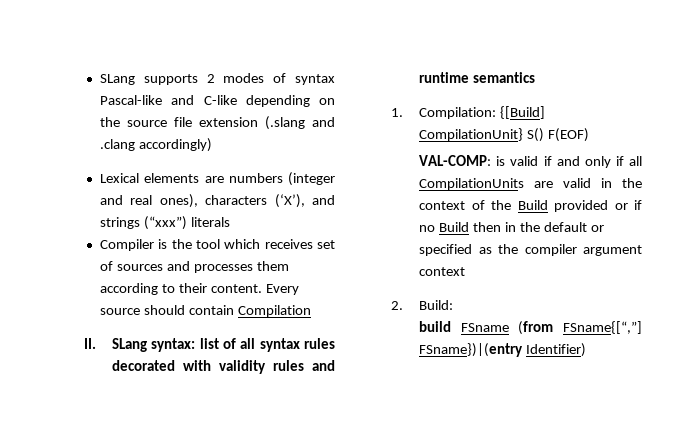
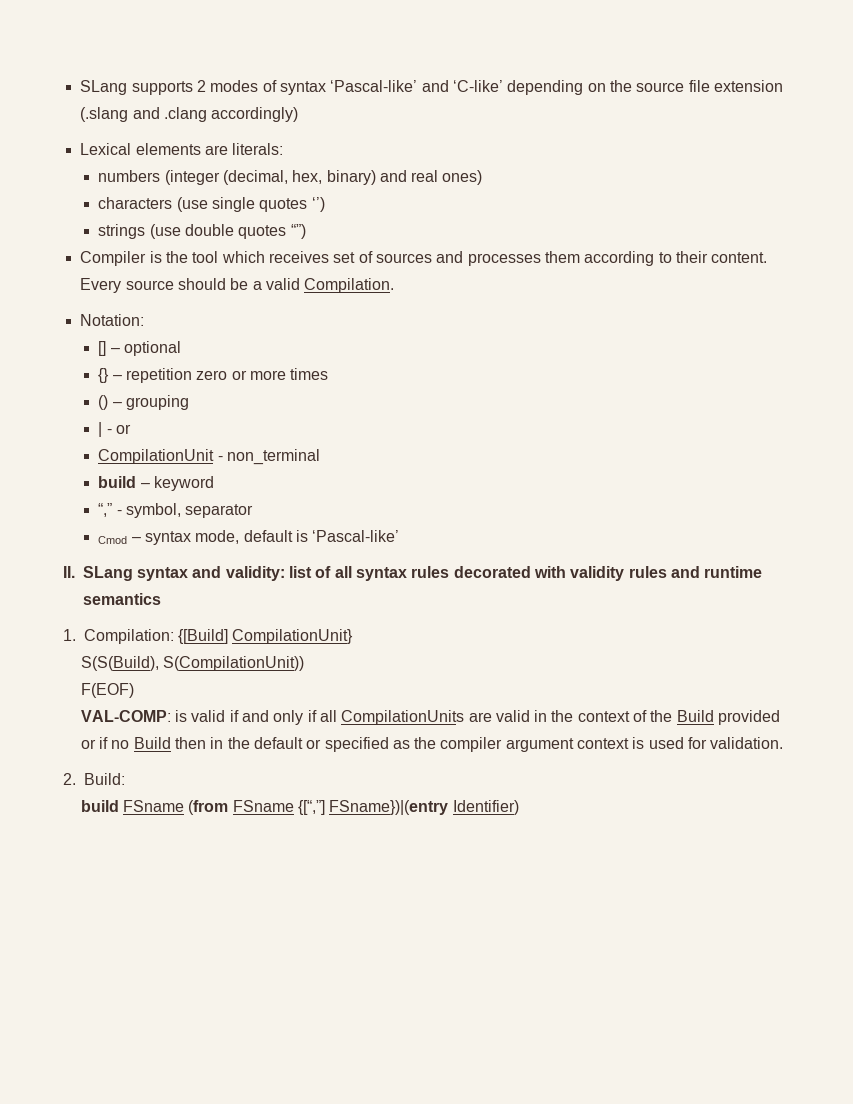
- SLang supports 2 modes of syntax Pascal-like and C-like depending on the source file extension (.slang and .clang accordingly)
+ SLang supports 2 modes of syntax ‘Pascal-like’ and ‘C-like’ depending on the source file extension (.slang and .clang accordingly)
- Lexical elements are numbers (integer and real ones), characters (‘X’), and strings (“xxx”) literals
+ Lexical elements are literals:
+ numbers (integer (decimal, hex, binary) and real ones)
+ characters (use single quotes ‘’)
+ strings (use double quotes “”)
- Every source should contain Compilation
+ Every source should be a valid Compilation.
+ Notation:
+ [] – optional
+ {} – repetition zero or more times
+ () – grouping
+ | - or
+ CompilationUnit - non_terminal
+ build – keyword
+ “,” - symbol, separator
+ Cmod – syntax mode, default is ‘Pascal-like’
- II. SLang syntax: list of all syntax rules decorated with validity rules and runtime semantics
+ II. SLang syntax and validity: list of all syntax rules decorated with validity rules and runtime semantics
- 1. Compilation: {[Build] CompilationUnit} S() F(EOF)
+ 1. Compilation: {[Build] CompilationUnit}
+ S(S(Build), S(CompilationUnit))
+ F(EOF)
- VAL-COMP: is valid if and only if all CompilationUnits are valid in the context of the Build provided or if no Build then in the default or specified as the compiler argument context
+ VAL-COMP: is valid if and only if all CompilationUnits are valid in the context of the Build provided or if no Build then in the default or specified as the compiler argument context is used for validation.
- build FSname (from FSname{[“,”] FSname})|(entry Identifier)
+ build FSname (from FSname {[“,”] FSname})|(entry Identifier)

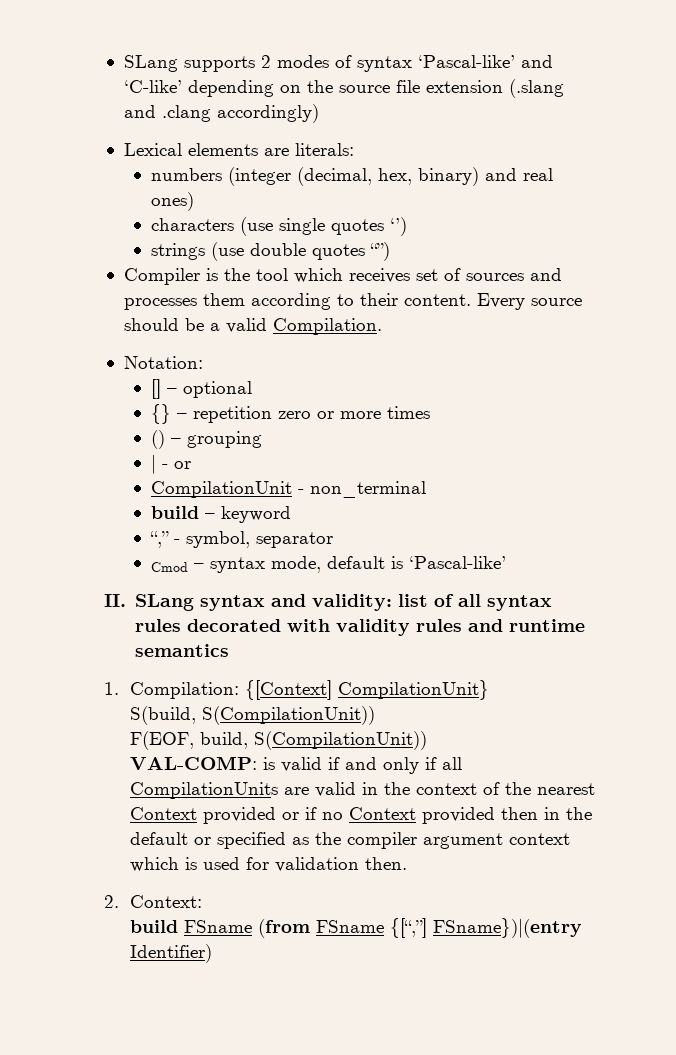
- 1. Compilation: {[Build] CompilationUnit}
+ 1. Compilation: {[Context] CompilationUnit}
- S(S(Build), S(CompilationUnit))
- F(EOF)
+ S(build, S(CompilationUnit))
+ F(EOF, build, S(CompilationUnit))
- VAL-COMP: is valid if and only if all CompilationUnits are valid in the context of the Build provided or if no Build then in the default or specified as the compiler argument context is used for validation.
+ VAL-COMP: is valid if and only if all CompilationUnits are valid in the context of the nearest Context provided or if no Context provided then in the default or specified as the compiler argument context which is used for validation then.
- 2. Build:
+ 2. Context:

